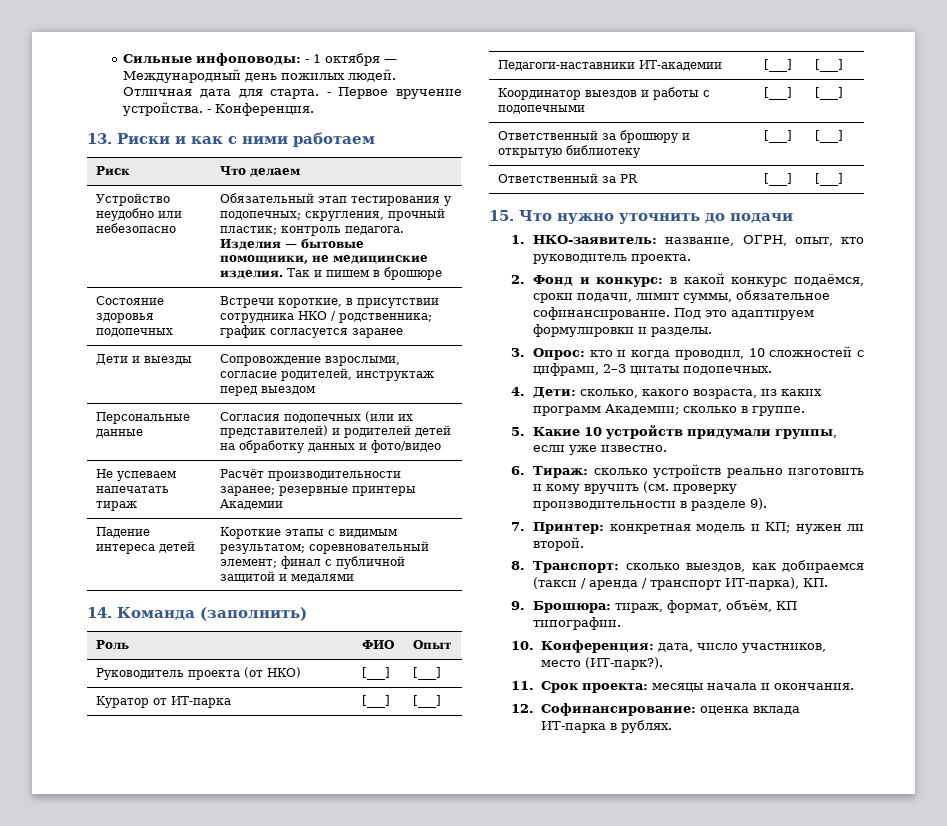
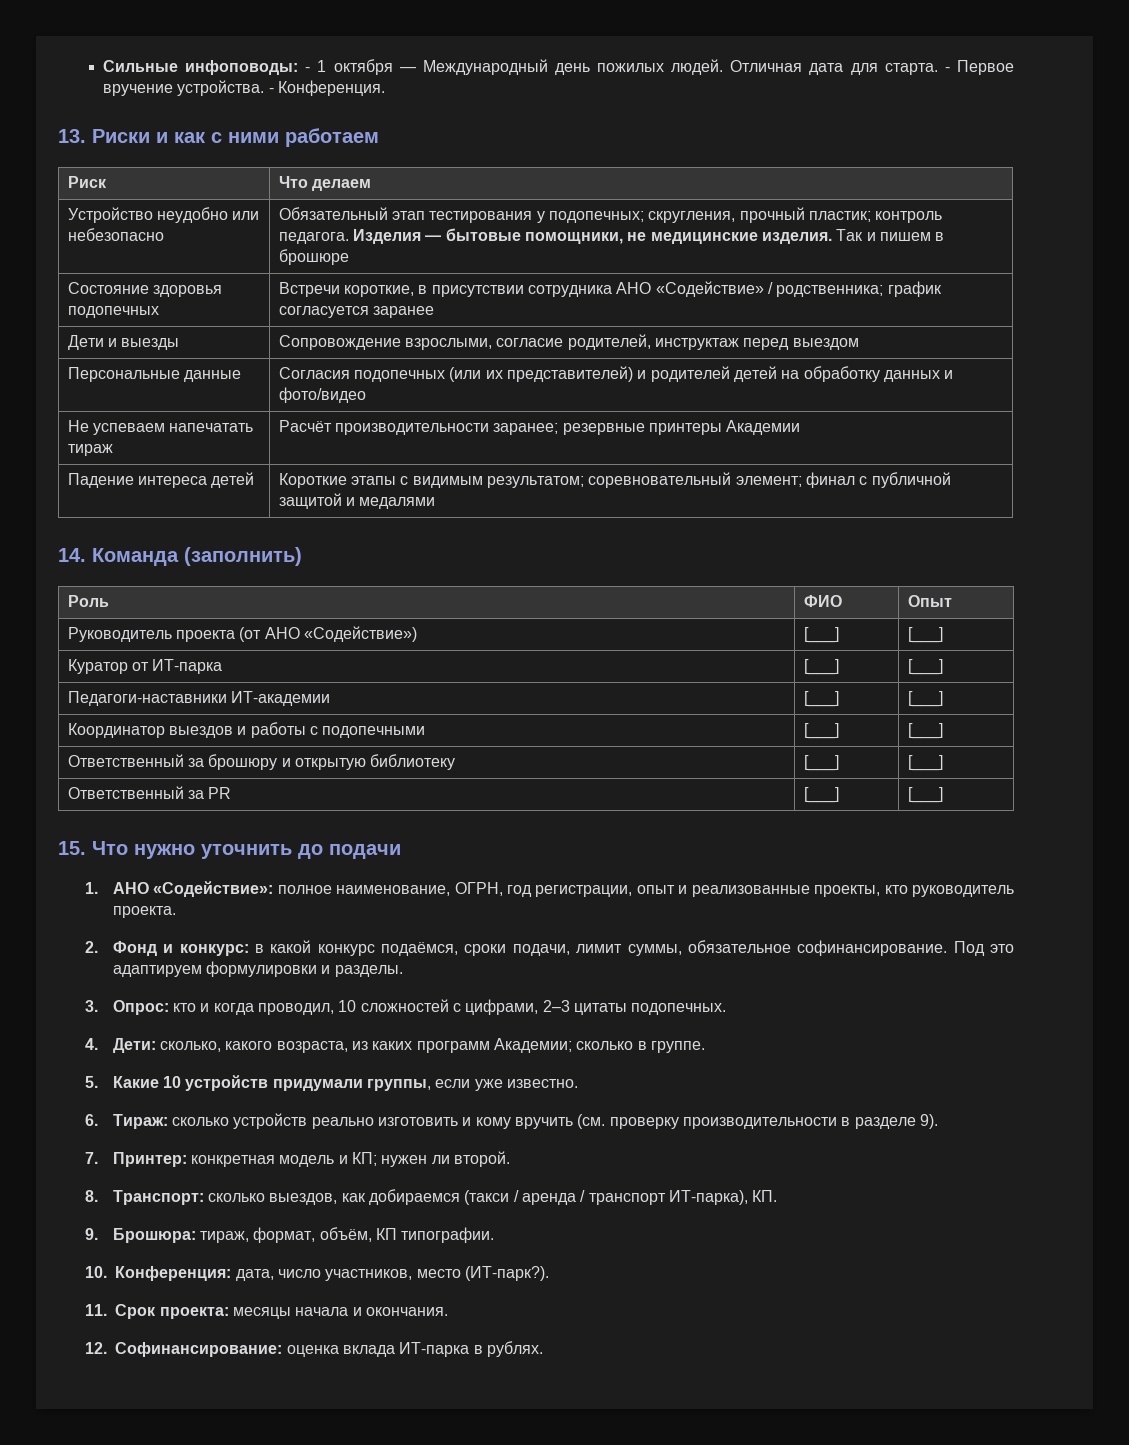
- Состояние здоровья подопечных | Встречи короткие, в присутствии сотрудника НКО / родственника; график согласуется заранее
+ Состояние здоровья подопечных | Встречи короткие, в присутствии сотрудника АНО «Содействие» / родственника; график согласуется заранее
- Руководитель проекта (от НКО) | [___] | [___]
+ Руководитель проекта (от АНО «Содействие») | [___] | [___]
- 1. НКО-заявитель: название, ОГРН, опыт, кто руководитель проекта.
+ 1. АНО «Содействие»: полное наименование, ОГРН, год регистрации, опыт и реализованные проекты, кто руководитель проекта.

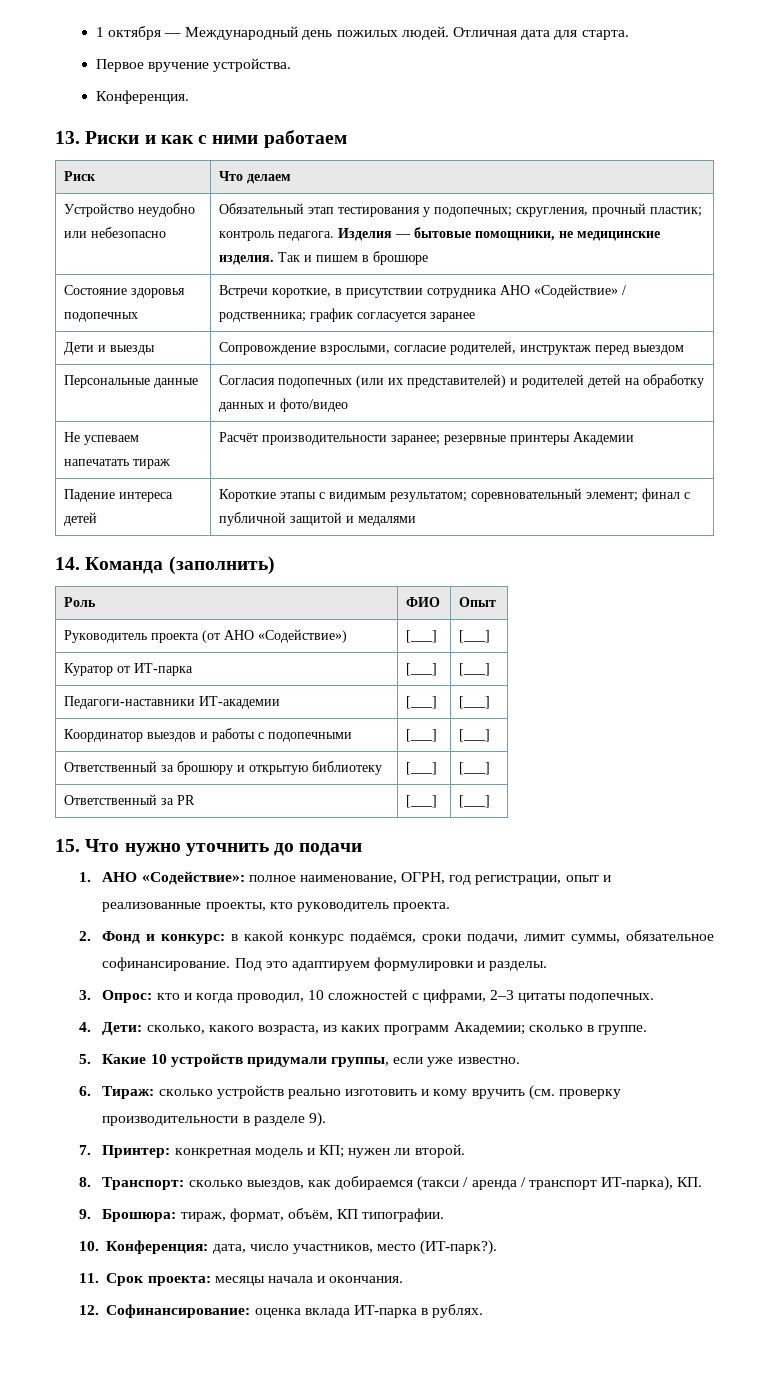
- Сильные инфоповоды: - 1 октября — Международный день пожилых людей.
+ 1 октября — Международный день пожилых людей.
- Отличная дата для старта. - Первое вручение устройства. - Конференция.
+ Отличная дата для старта.
+ Первое вручение устройства.
+ Конференция.

